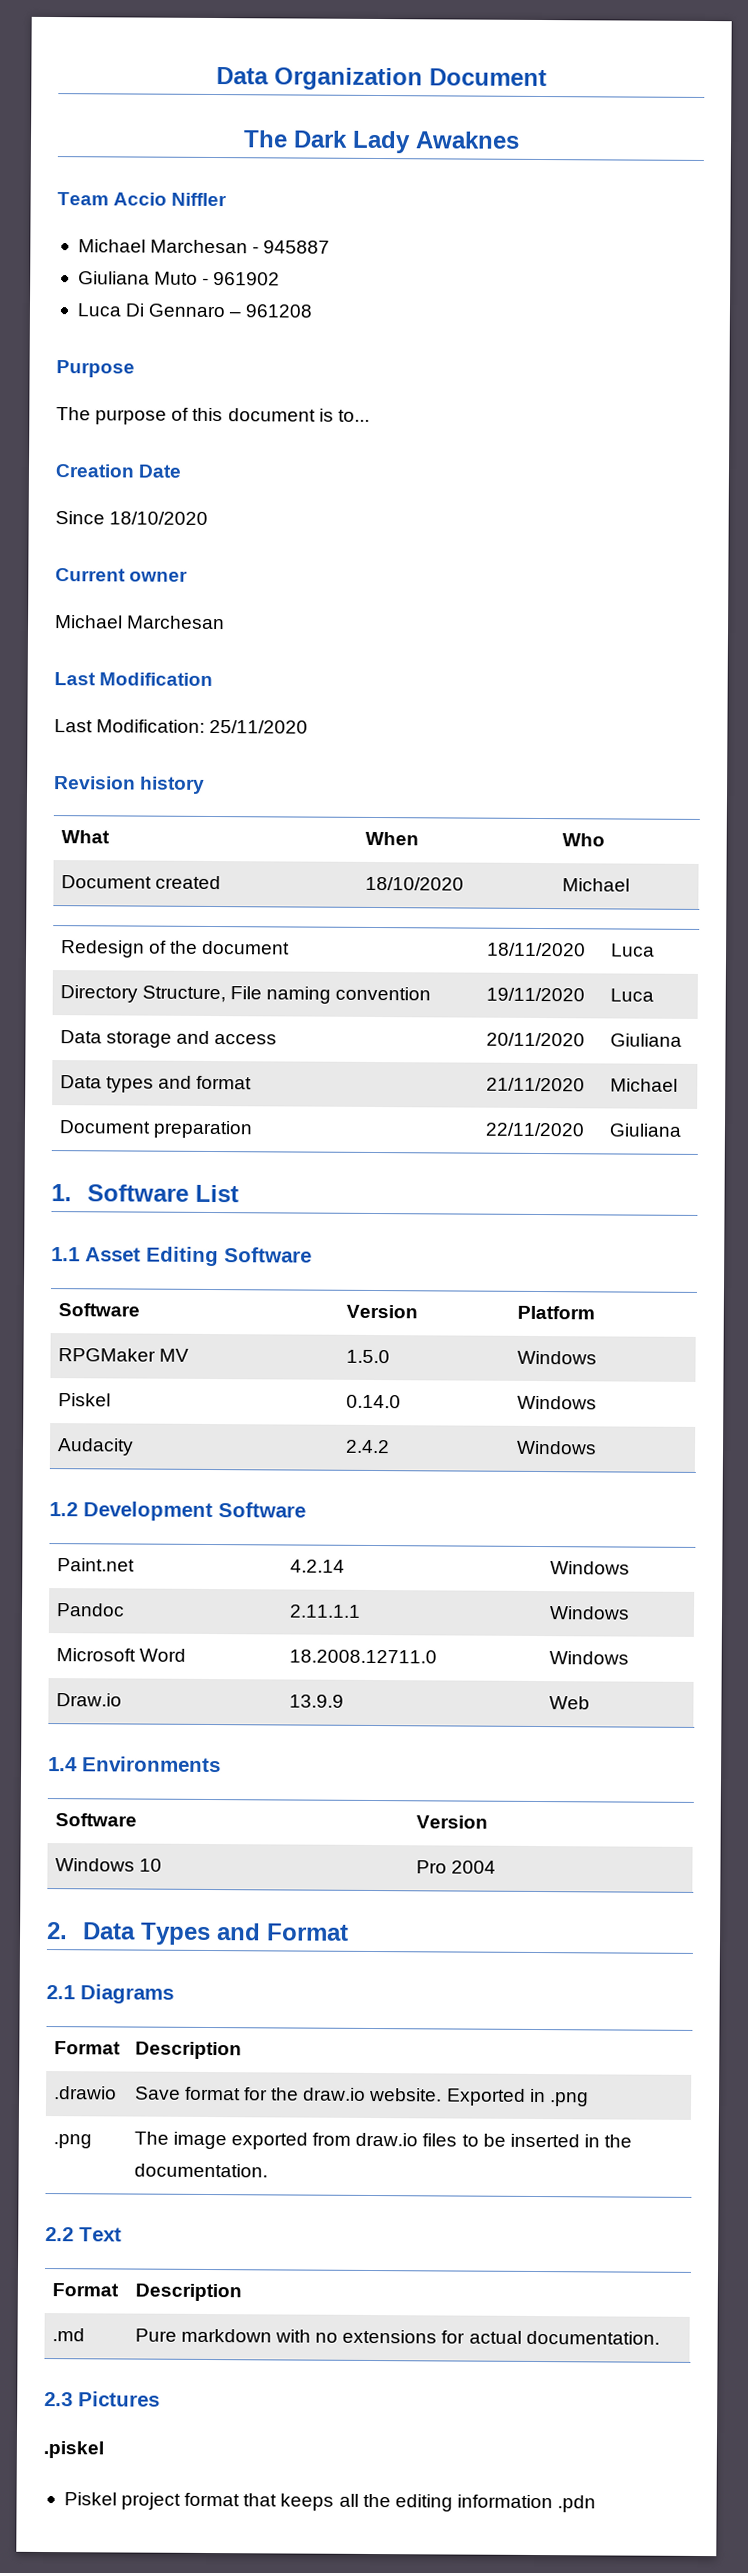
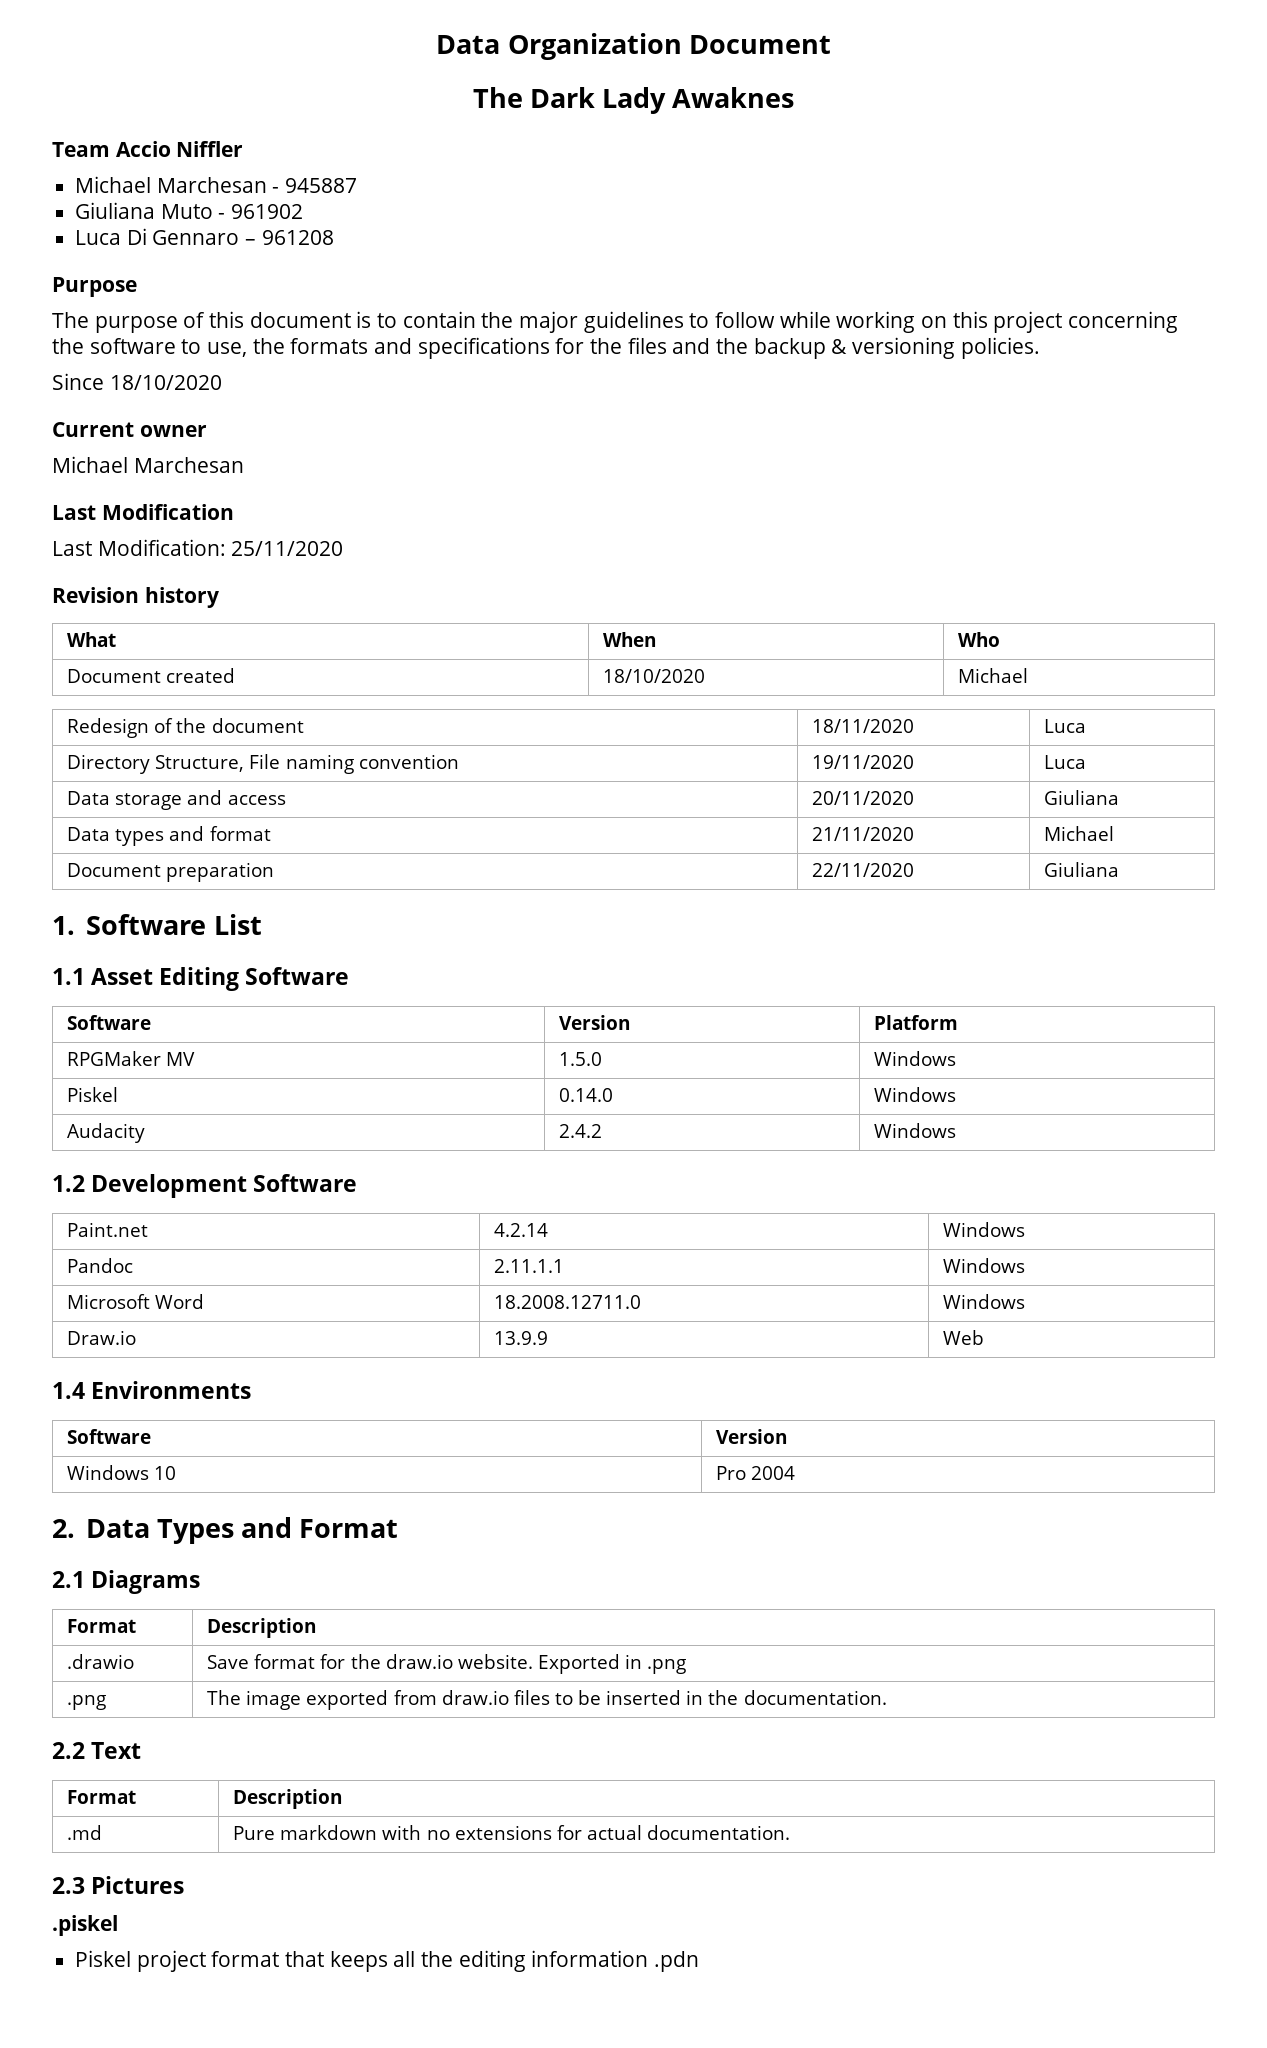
- The purpose of this document is to...
- Creation Date
+ The purpose of this document is to contain the major guidelines to follow while working on this project concerning the software to use, the formats and specifications for the files and the backup & versioning policies.

